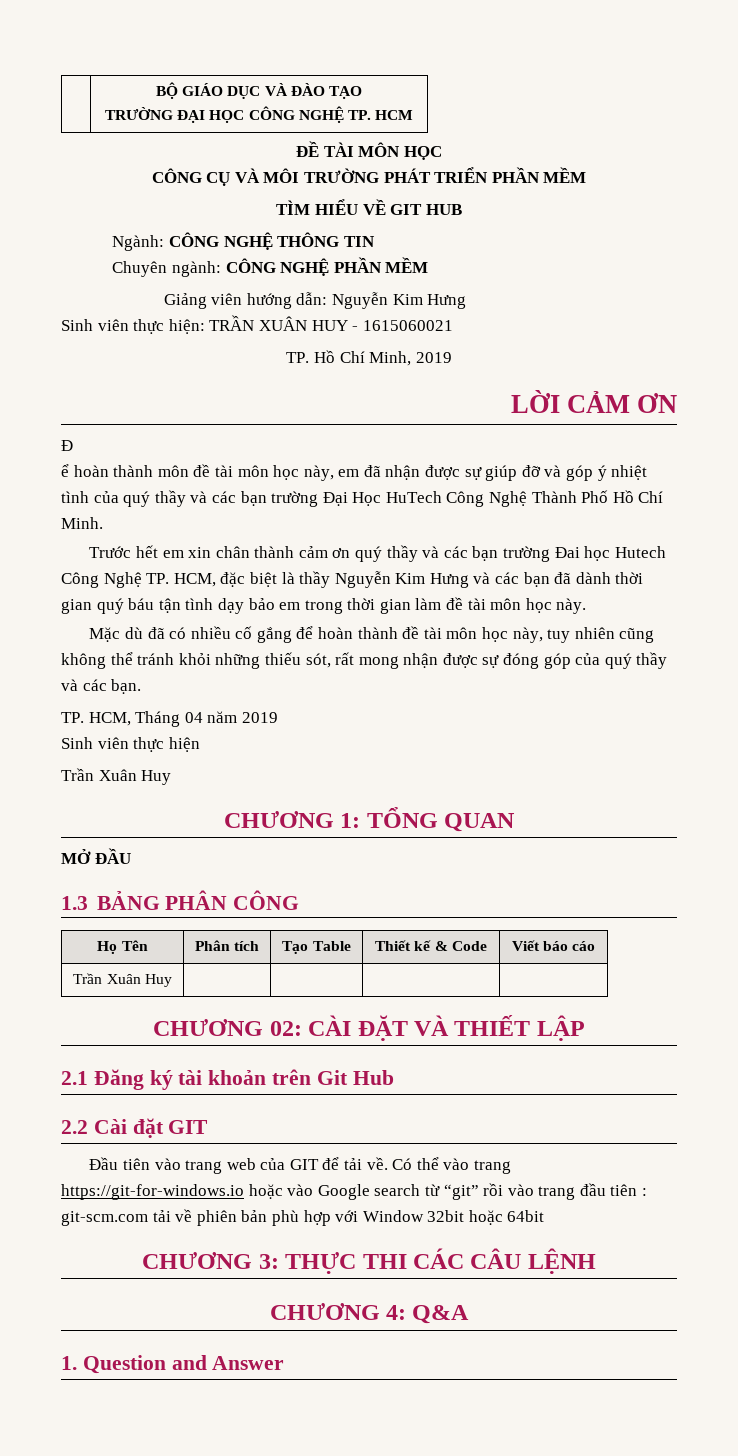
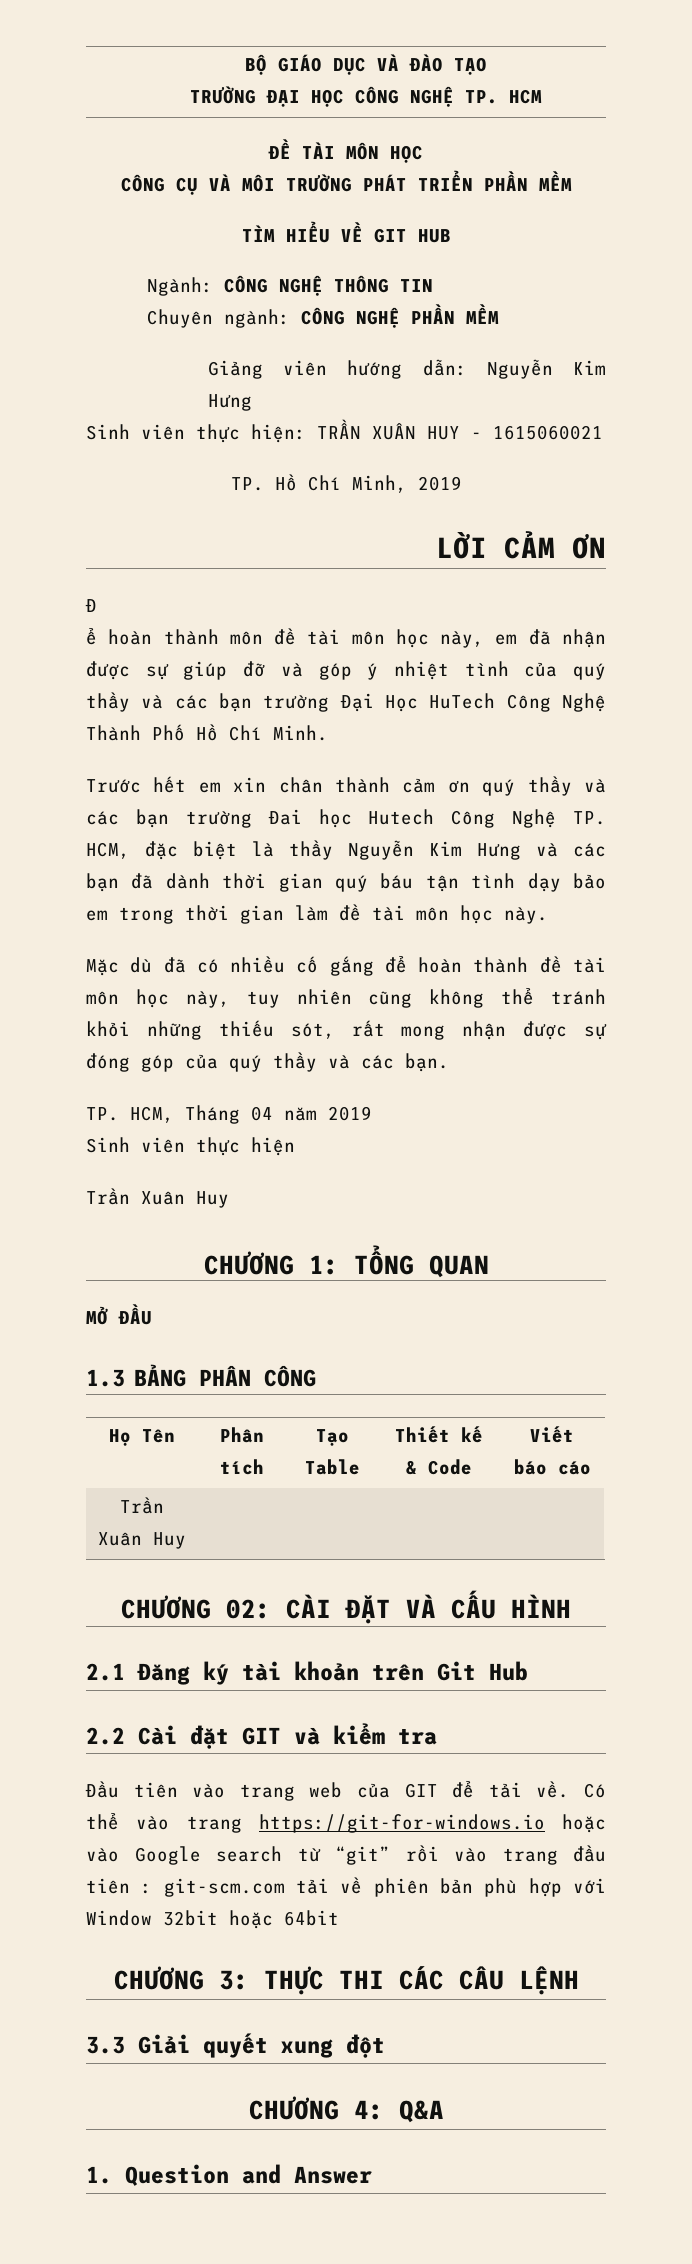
- CHƯƠNG 02: CÀI ĐẶT VÀ THIẾT LẬP
+ CHƯƠNG 02: CÀI ĐẶT VÀ CẤU HÌNH
- 2.2 Cài đặt GIT
+ 2.2 Cài đặt GIT và kiểm tra
+ 3.3 Giải quyết xung đột

